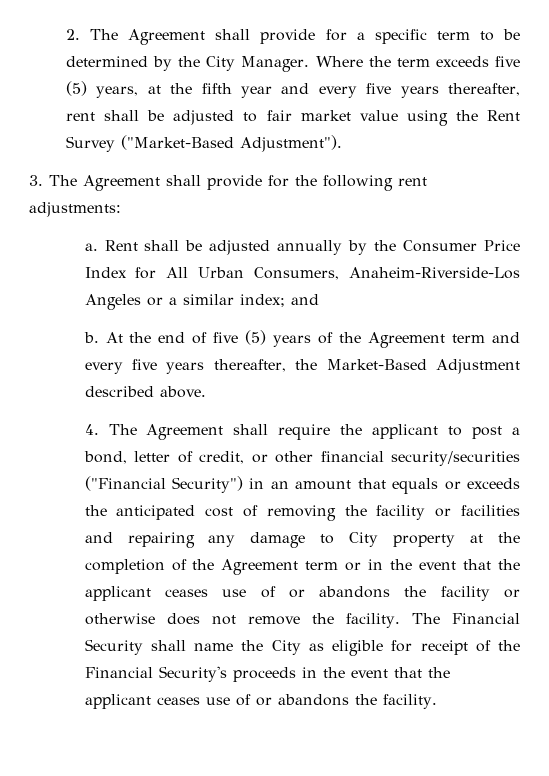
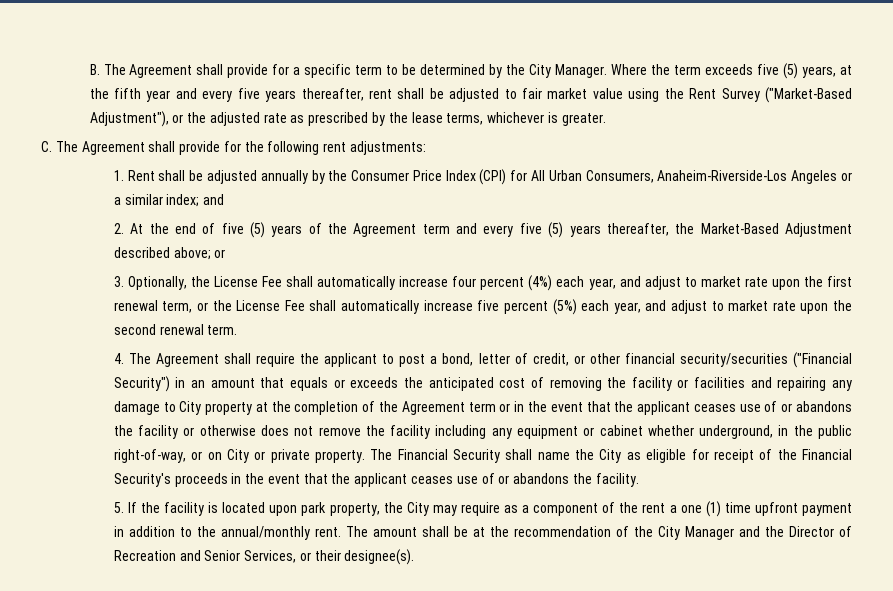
- 2. The Agreement shall provide for a specific term to be determined by the City Manager.
+ B. The Agreement shall provide for a specific term to be determined by the City Manager.
- Where the term exceeds five (5) years, at the fifth year and every five years thereafter, rent shall be adjusted to fair market value using the Rent Survey ("Market-Based Adjustment").
- 3. The Agreement shall provide for the following rent adjustments:
+ Where the term exceeds five (5) years, at the fifth year and every five years thereafter, rent shall be adjusted to fair market value using the Rent Survey ("Market-Based Adjustment"), or the adjusted rate as prescribed by the lease terms, whichever is greater.
+ C. The Agreement shall provide for the following rent adjustments:
- a. Rent shall be adjusted annually by the Consumer Price Index for All Urban Consumers, Anaheim-Riverside-Los Angeles or a similar index; and
+ 1. Rent shall be adjusted annually by the Consumer Price Index (CPI) for All Urban Consumers, Anaheim-Riverside-Los Angeles or a similar index; and
- b. At the end of five (5) years of the Agreement term and every five years thereafter, the Market-Based Adjustment described above.
+ 2. At the end of five (5) years of the Agreement term and every five (5) years thereafter, the Market-Based Adjustment described above; or
+ 3. Optionally, the License Fee shall automatically increase four percent (4%) each year, and adjust to market rate upon the first renewal term, or the License Fee shall automatically increase five percent (5%) each year, and adjust to market rate upon the second renewal term.
- 4. The Agreement shall require the applicant to post a bond, letter of credit, or other financial security/securities ("Financial Security") in an amount that equals or exceeds the anticipated cost of removing the facility or facilities and repairing any damage to City property at the completion of the Agreement term or in the event that the applicant ceases use of or abandons the facility or otherwise does not remove the facility.
+ 4. The Agreement shall require the applicant to post a bond, letter of credit, or other financial security/securities ("Financial Security") in an amount that equals or exceeds the anticipated cost of removing the facility or facilities and repairing any damage to City property at the completion of the Agreement term or in the event that the applicant ceases use of or abandons the facility or otherwise does not remove the facility including any equipment or cabinet whether underground, in the public right-of-way, or on City or private property.
+ 5. If the facility is located upon park property, the City may require as a component of the rent a one (1) time upfront payment in addition to the annual/monthly rent. The amount shall be at the recommendation of the City Manager and the Director of Recreation and Senior Services, or their designee(s).

